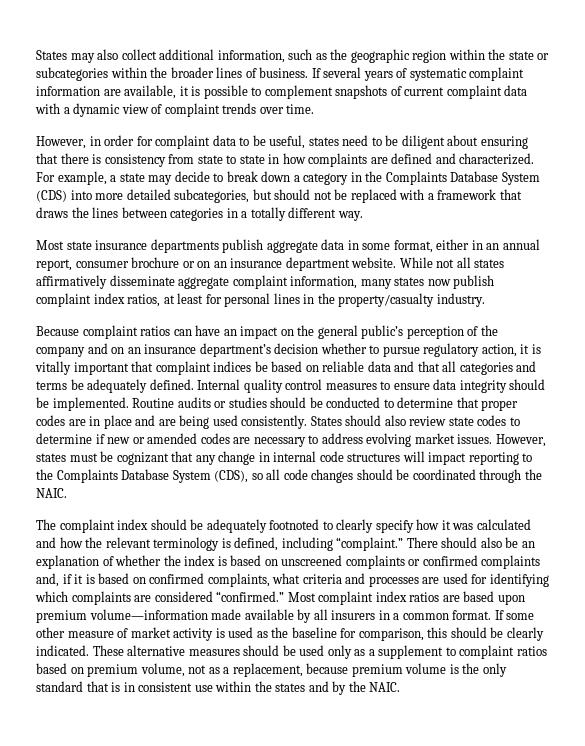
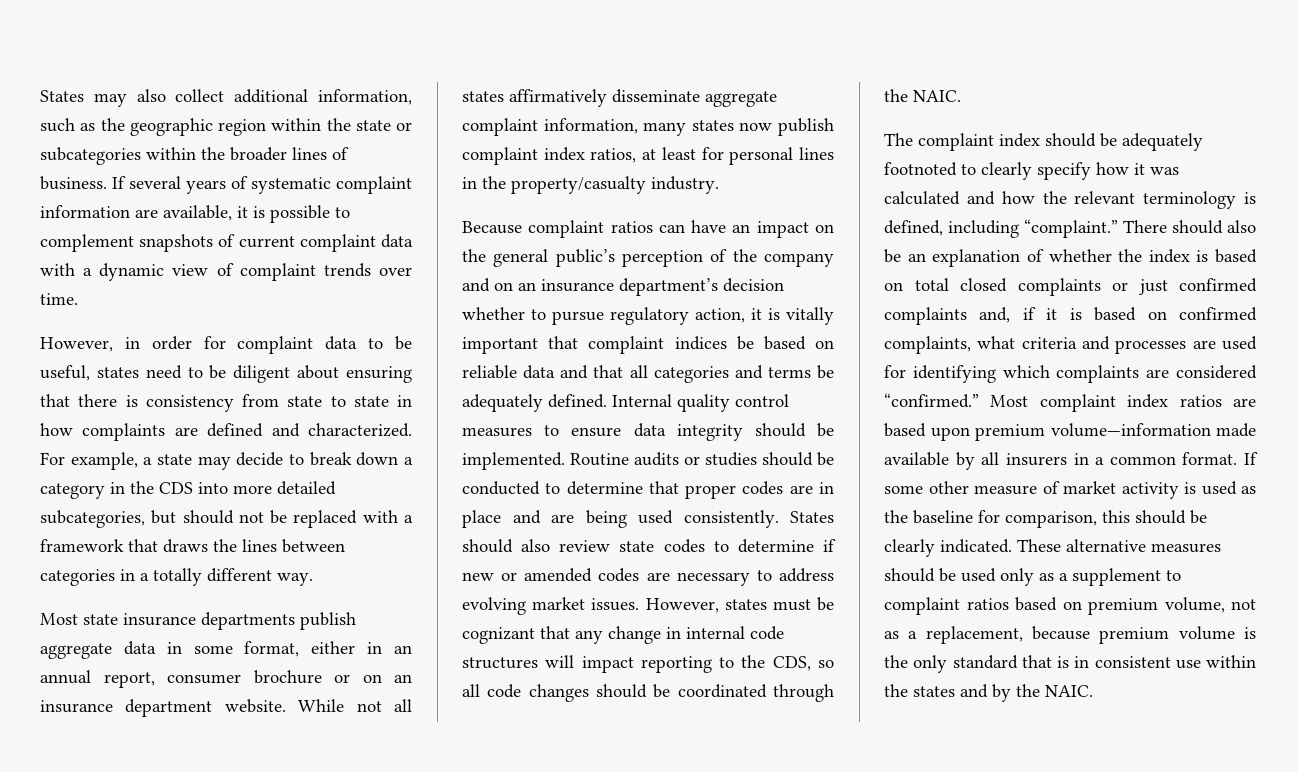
- For example, a state may decide to break down a category in the Complaints Database System (CDS) into more detailed subcategories, but should not be replaced with a framework that draws the lines between categories in a totally different way.
+ For example, a state may decide to break down a category in the CDS into more detailed subcategories, but should not be replaced with a framework that draws the lines between categories in a totally different way.
- However, states must be cognizant that any change in internal code structures will impact reporting to the Complaints Database System (CDS), so all code changes should be coordinated through the NAIC.
+ However, states must be cognizant that any change in internal code structures will impact reporting to the CDS, so all code changes should be coordinated through the NAIC.
- There should also be an explanation of whether the index is based on unscreened complaints or confirmed complaints and, if it is based on confirmed complaints, what criteria and processes are used for identifying which complaints are considered “confirmed.”
+ There should also be an explanation of whether the index is based on total closed complaints or just confirmed complaints and, if it is based on confirmed complaints, what criteria and processes are used for identifying which complaints are considered “confirmed.”

